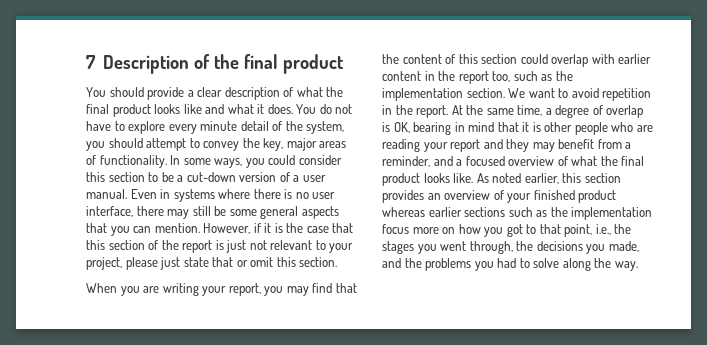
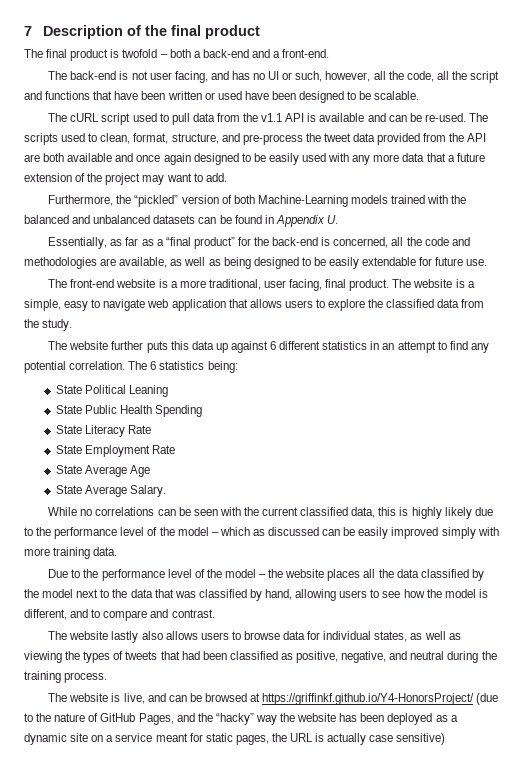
- You should provide a clear description of what the final product looks like and what it does. You do not have to explore every minute detail of the system, you should attempt to convey the key, major areas of functionality. In some ways, you could consider this section to be a cut-down version of a user manual. Even in systems where there is no user interface, there may still be some general aspects that you can mention. However, if it is the case that this section of the report is just not relevant to your project, please just state that or omit this section.
- When you are writing your report, you may find that the content of this section could overlap with earlier content in the report too, such as the implementation section. We want to avoid repetition in the report. At the same time, a degree of overlap is OK, bearing in mind that it is other people who are reading your report and they may benefit from a reminder, and a focused overview of what the final product looks like. As noted earlier, this section provides an overview of your finished product whereas earlier sections such as the implementation focus more on how you got to that point, i.e., the stages you went through, the decisions you made, and the problems you had to solve along the way.
+ The final product is twofold – both a back-end and a front-end.
+ The back-end is not user facing, and has no UI or such, however, all the code, all the script and functions that have been written or used have been designed to be scalable.
+ The cURL script used to pull data from the v1.1 API is available and can be re-used. The scripts used to clean, format, structure, and pre-process the tweet data provided from the API are both available and once again designed to be easily used with any more data that a future extension of the project may want to add.
+ Furthermore, the “pickled” version of both Machine-Learning models trained with the balanced and unbalanced datasets can be found in Appendix U.
+ Essentially, as far as a “final product” for the back-end is concerned, all the code and methodologies are available, as well as being designed to be easily extendable for future use.
+ The front-end website is a more traditional, user facing, final product. The website is a simple, easy to navigate web application that allows users to explore the classified data from the study.
+ The website further puts this data up against 6 different statistics in an attempt to find any potential correlation. The 6 statistics being:
+ State Political Leaning
+ State Public Health Spending
+ State Literacy Rate
+ State Employment Rate
+ State Average Age
+ State Average Salary.
+ While no correlations can be seen with the current classified data, this is highly likely due to the performance level of the model – which as discussed can be easily improved simply with more training data.
+ Due to the performance level of the model – the website places all the data classified by the model next to the data that was classified by hand, allowing users to see how the model is different, and to compare and contrast.
+ The website lastly also allows users to browse data for individual states, as well as viewing the types of tweets that had been classified as positive, negative, and neutral during the training process.
+ The website is live, and can be browsed at https://griffinkf.github.io/Y4-HonorsProject/ (due to the nature of GitHub Pages, and the “hacky” way the website has been deployed as a dynamic site on a service meant for static pages, the URL is actually case sensitive)

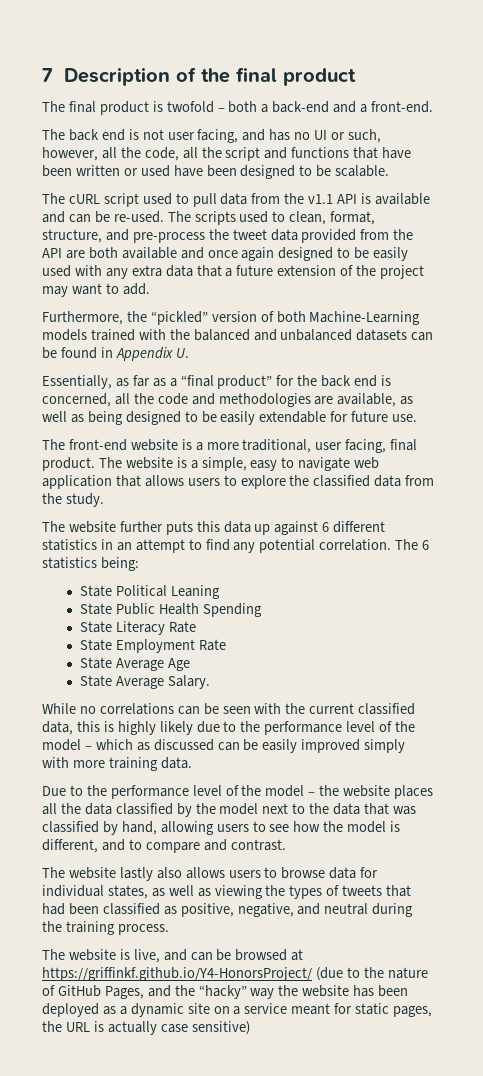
- The back-end is not user facing, and has no UI or such, however, all the code, all the script and functions that have been written or used have been designed to be scalable.
+ The back end is not user facing, and has no UI or such, however, all the code, all the script and functions that have been written or used have been designed to be scalable.
- The scripts used to clean, format, structure, and pre-process the tweet data provided from the API are both available and once again designed to be easily used with any more data that a future extension of the project may want to add.
+ The scripts used to clean, format, structure, and pre-process the tweet data provided from the API are both available and once again designed to be easily used with any extra data that a future extension of the project may want to add.
- Essentially, as far as a “final product” for the back-end is concerned, all the code and methodologies are available, as well as being designed to be easily extendable for future use.
+ Essentially, as far as a “final product” for the back end is concerned, all the code and methodologies are available, as well as being designed to be easily extendable for future use.

